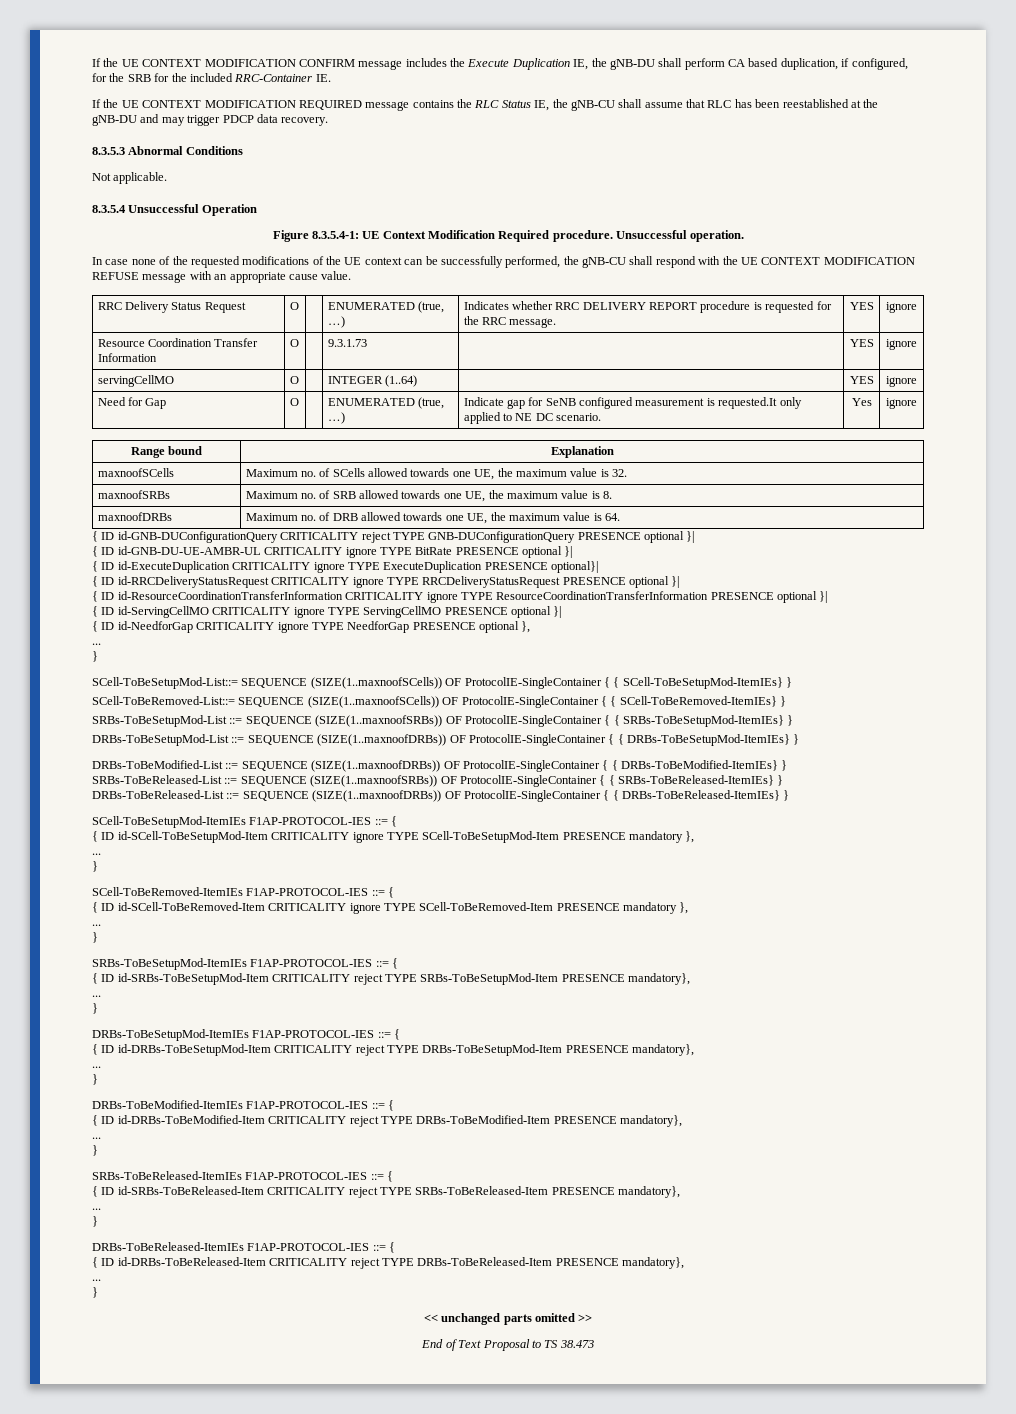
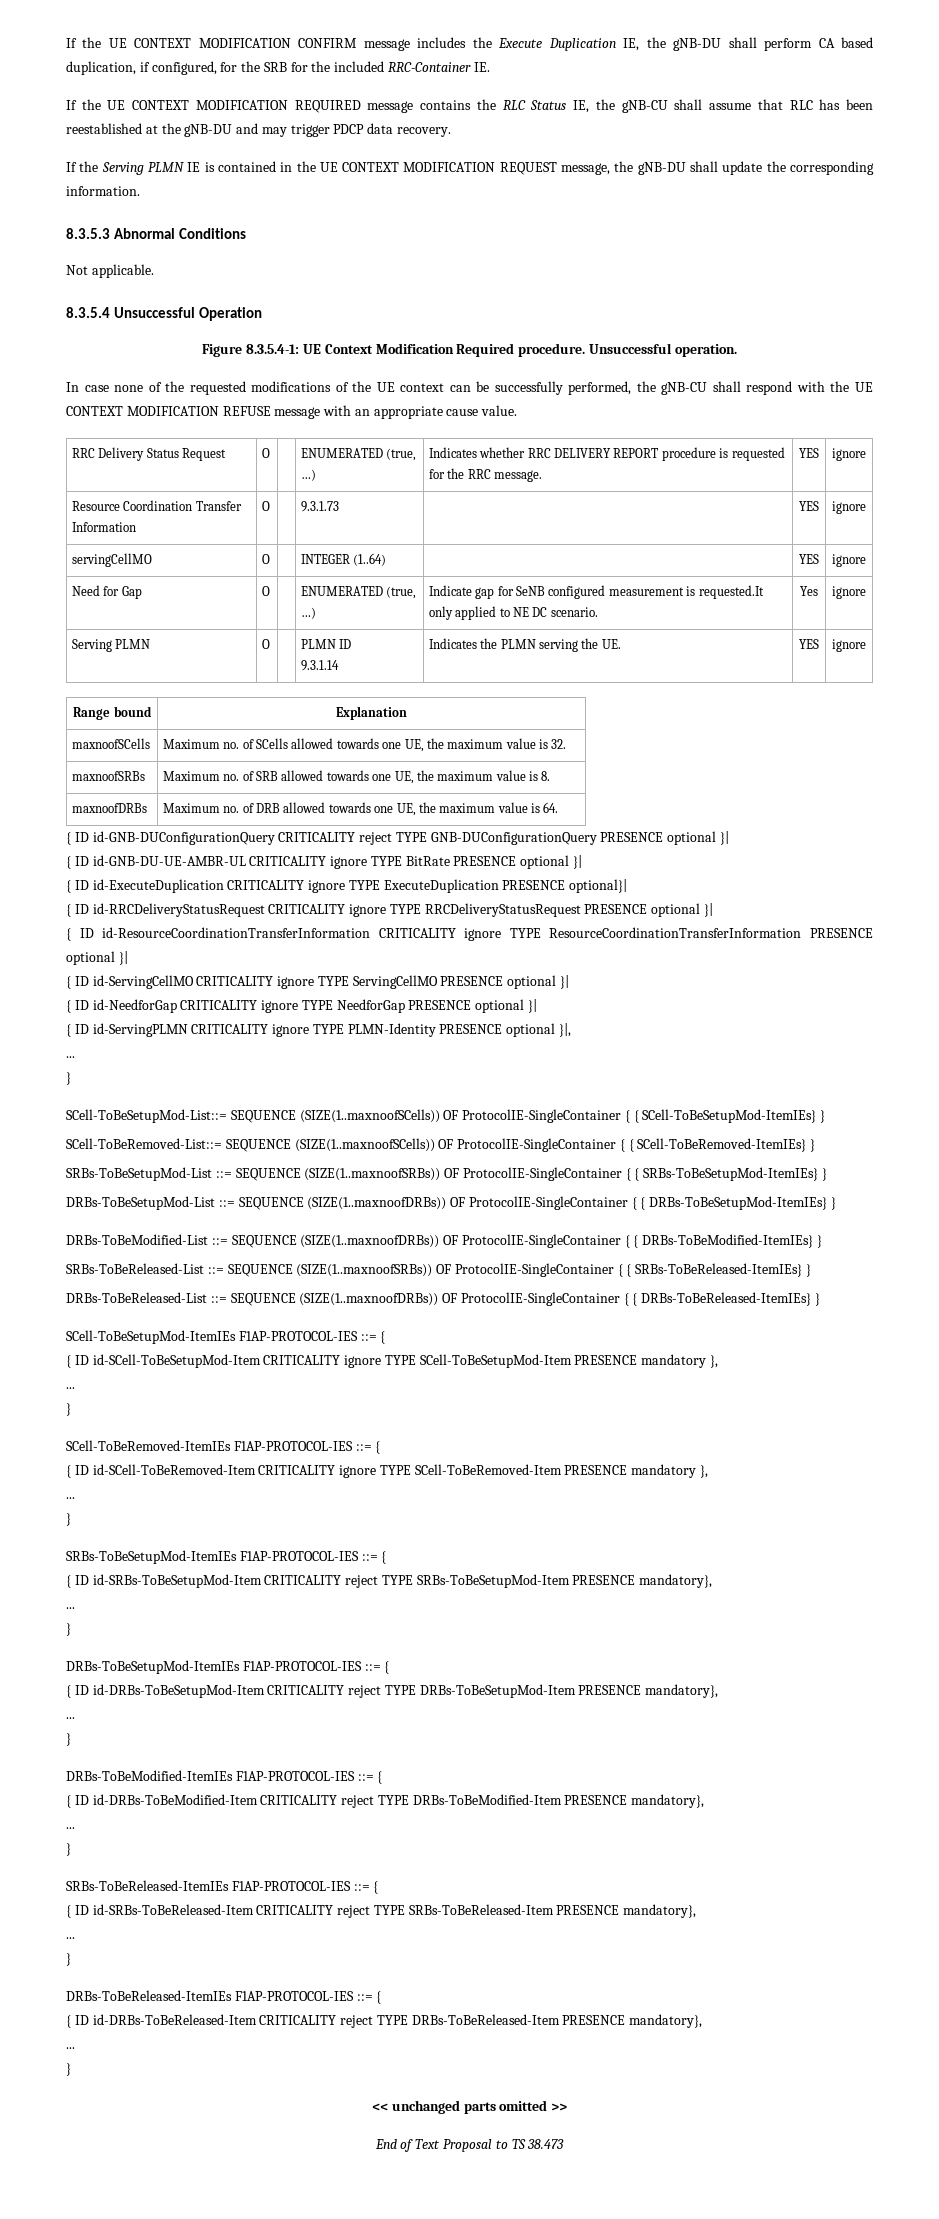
+ If the Serving PLMN IE is contained in the UE CONTEXT MODIFICATION REQUEST message, the gNB-DU shall update the corresponding information.
+ Serving PLMN | O | | PLMN ID
+ 9.3.1.14 | Indicates the PLMN serving the UE. | YES | ignore
- { ID id-NeedforGap CRITICALITY ignore TYPE NeedforGap PRESENCE optional },
+ { ID id-NeedforGap CRITICALITY ignore TYPE NeedforGap PRESENCE optional }|
+ { ID id-ServingPLMN CRITICALITY ignore TYPE PLMN-Identity PRESENCE optional }|,

